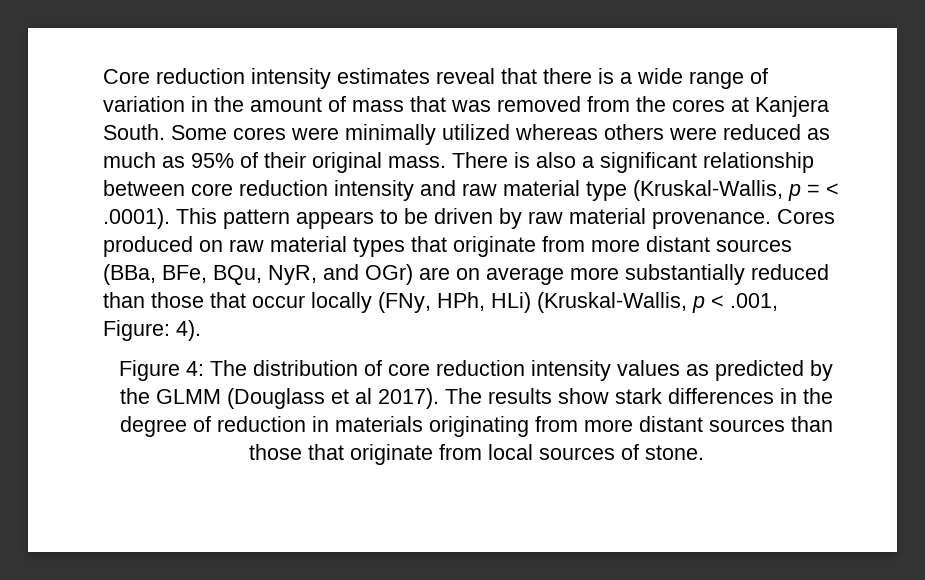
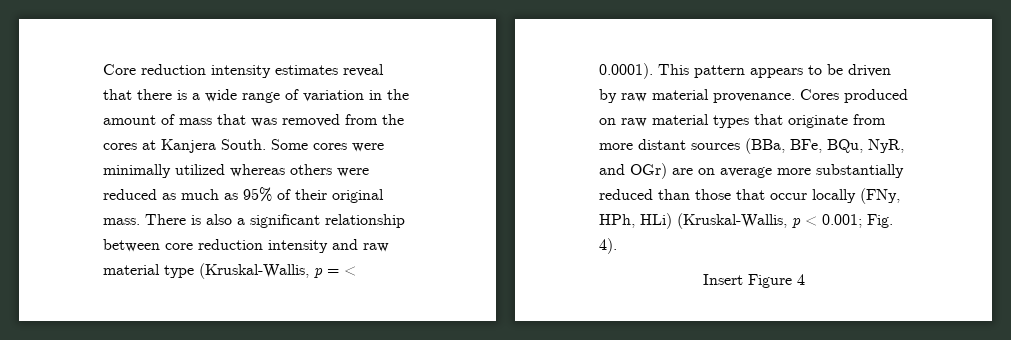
- There is also a significant relationship between core reduction intensity and raw material type (Kruskal-Wallis, p = < .0001). This pattern appears to be driven by raw material provenance.
+ There is also a significant relationship between core reduction intensity and raw material type (Kruskal-Wallis, p = < 0.0001). This pattern appears to be driven by raw material provenance.
- Cores produced on raw material types that originate from more distant sources (BBa, BFe, BQu, NyR, and OGr) are on average more substantially reduced than those that occur locally (FNy, HPh, HLi) (Kruskal-Wallis, p < .001, Figure: 4).
+ Cores produced on raw material types that originate from more distant sources (BBa, BFe, BQu, NyR, and OGr) are on average more substantially reduced than those that occur locally (FNy, HPh, HLi) (Kruskal-Wallis, p < 0.001; Fig. 4).
- Figure 4: The distribution of core reduction intensity values as predicted by the GLMM (Douglass et al 2017). The results show stark differences in the degree of reduction in materials originating from more distant sources than those that originate from local sources of stone.
+ Insert Figure 4

